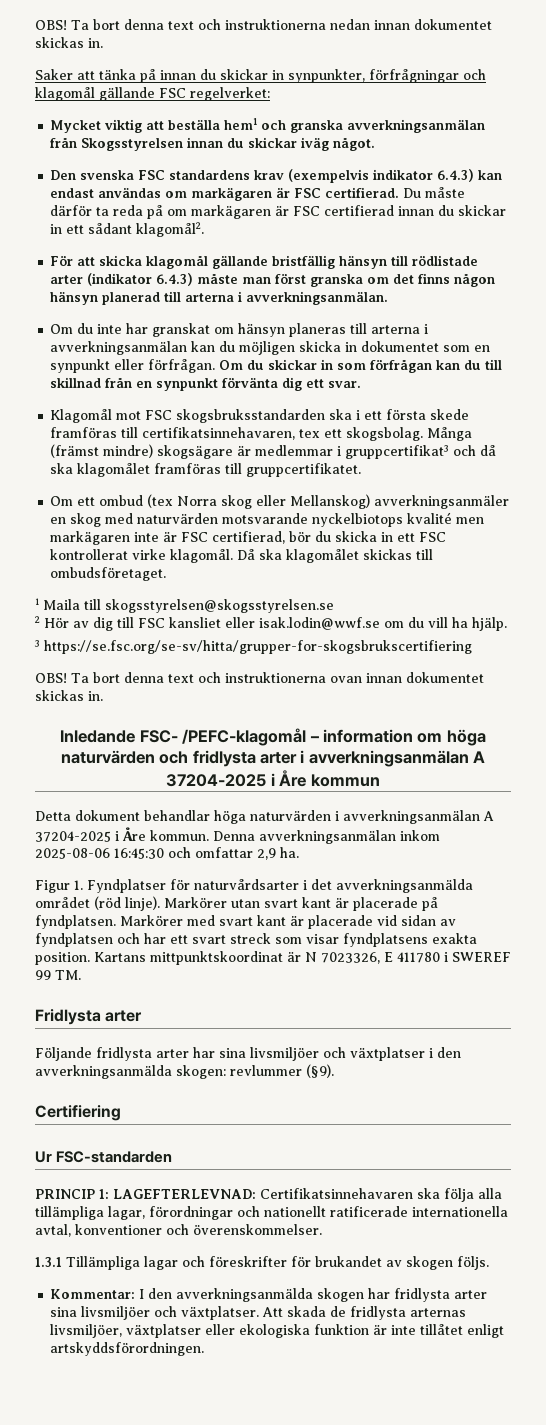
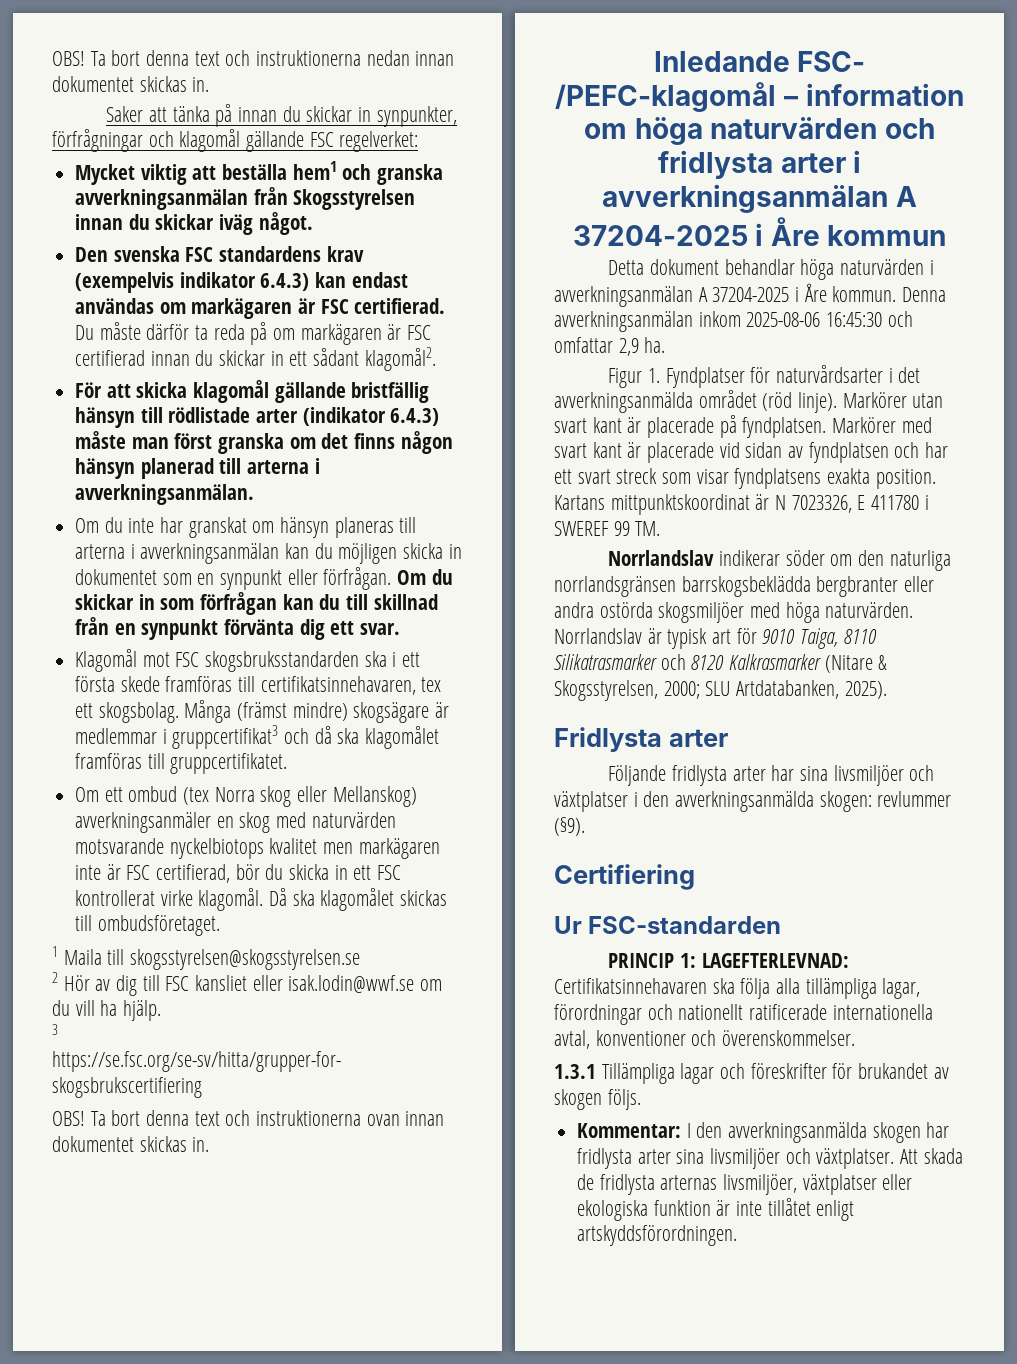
- Om ett ombud (tex Norra skog eller Mellanskog) avverkningsanmäler en skog med naturvärden motsvarande nyckelbiotops kvalité men markägaren inte är FSC certifierad, bör du skicka in ett FSC kontrollerat virke klagomål.
+ Om ett ombud (tex Norra skog eller Mellanskog) avverkningsanmäler en skog med naturvärden motsvarande nyckelbiotops kvalitet men markägaren inte är FSC certifierad, bör du skicka in ett FSC kontrollerat virke klagomål.
+ Norrlandslav indikerar söder om den naturliga norrlandsgränsen barrskogsbeklädda bergbranter eller andra ostörda skogsmiljöer med höga naturvärden. Norrlandslav är typisk art för 9010 Taiga, 8110 Silikatrasmarker och 8120 Kalkrasmarker (Nitare & Skogsstyrelsen, 2000; SLU Artdatabanken, 2025).

